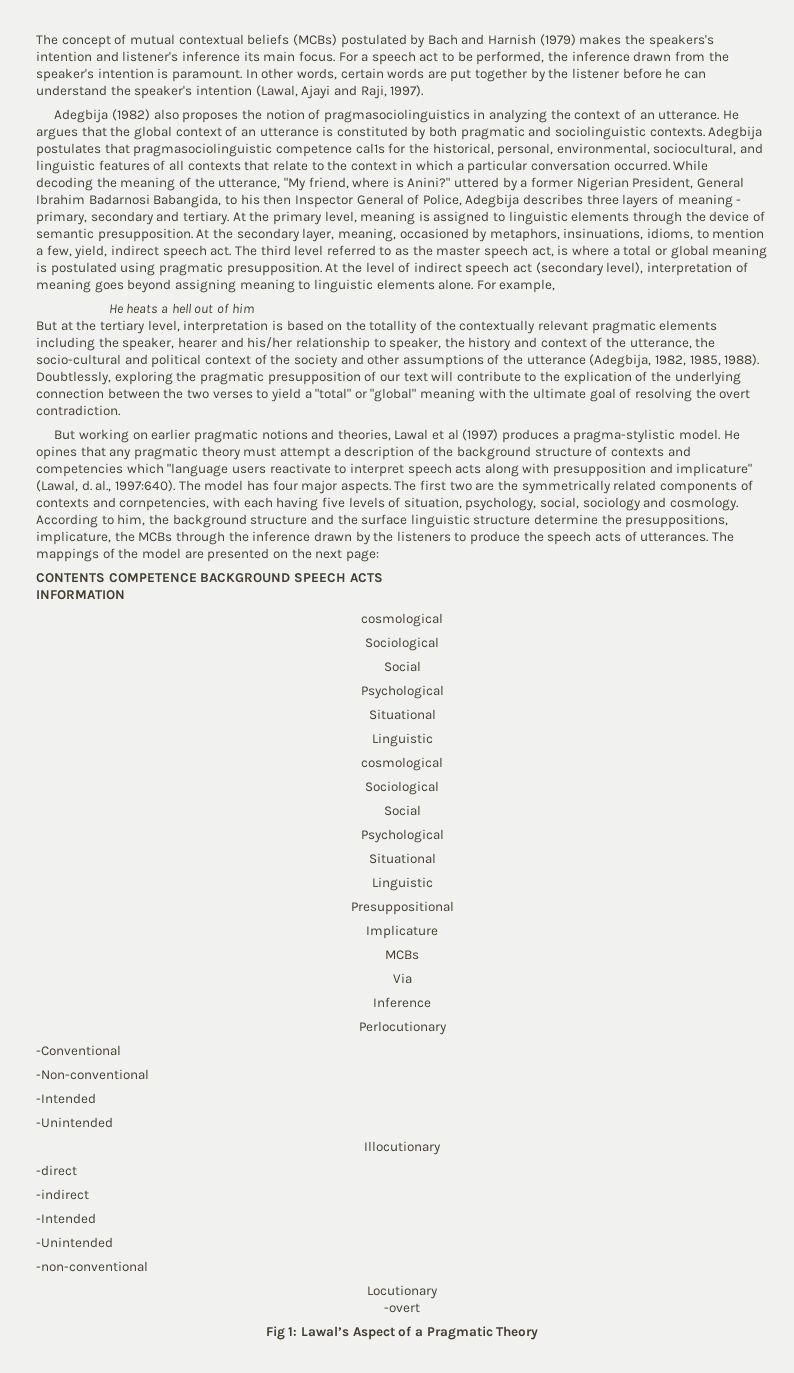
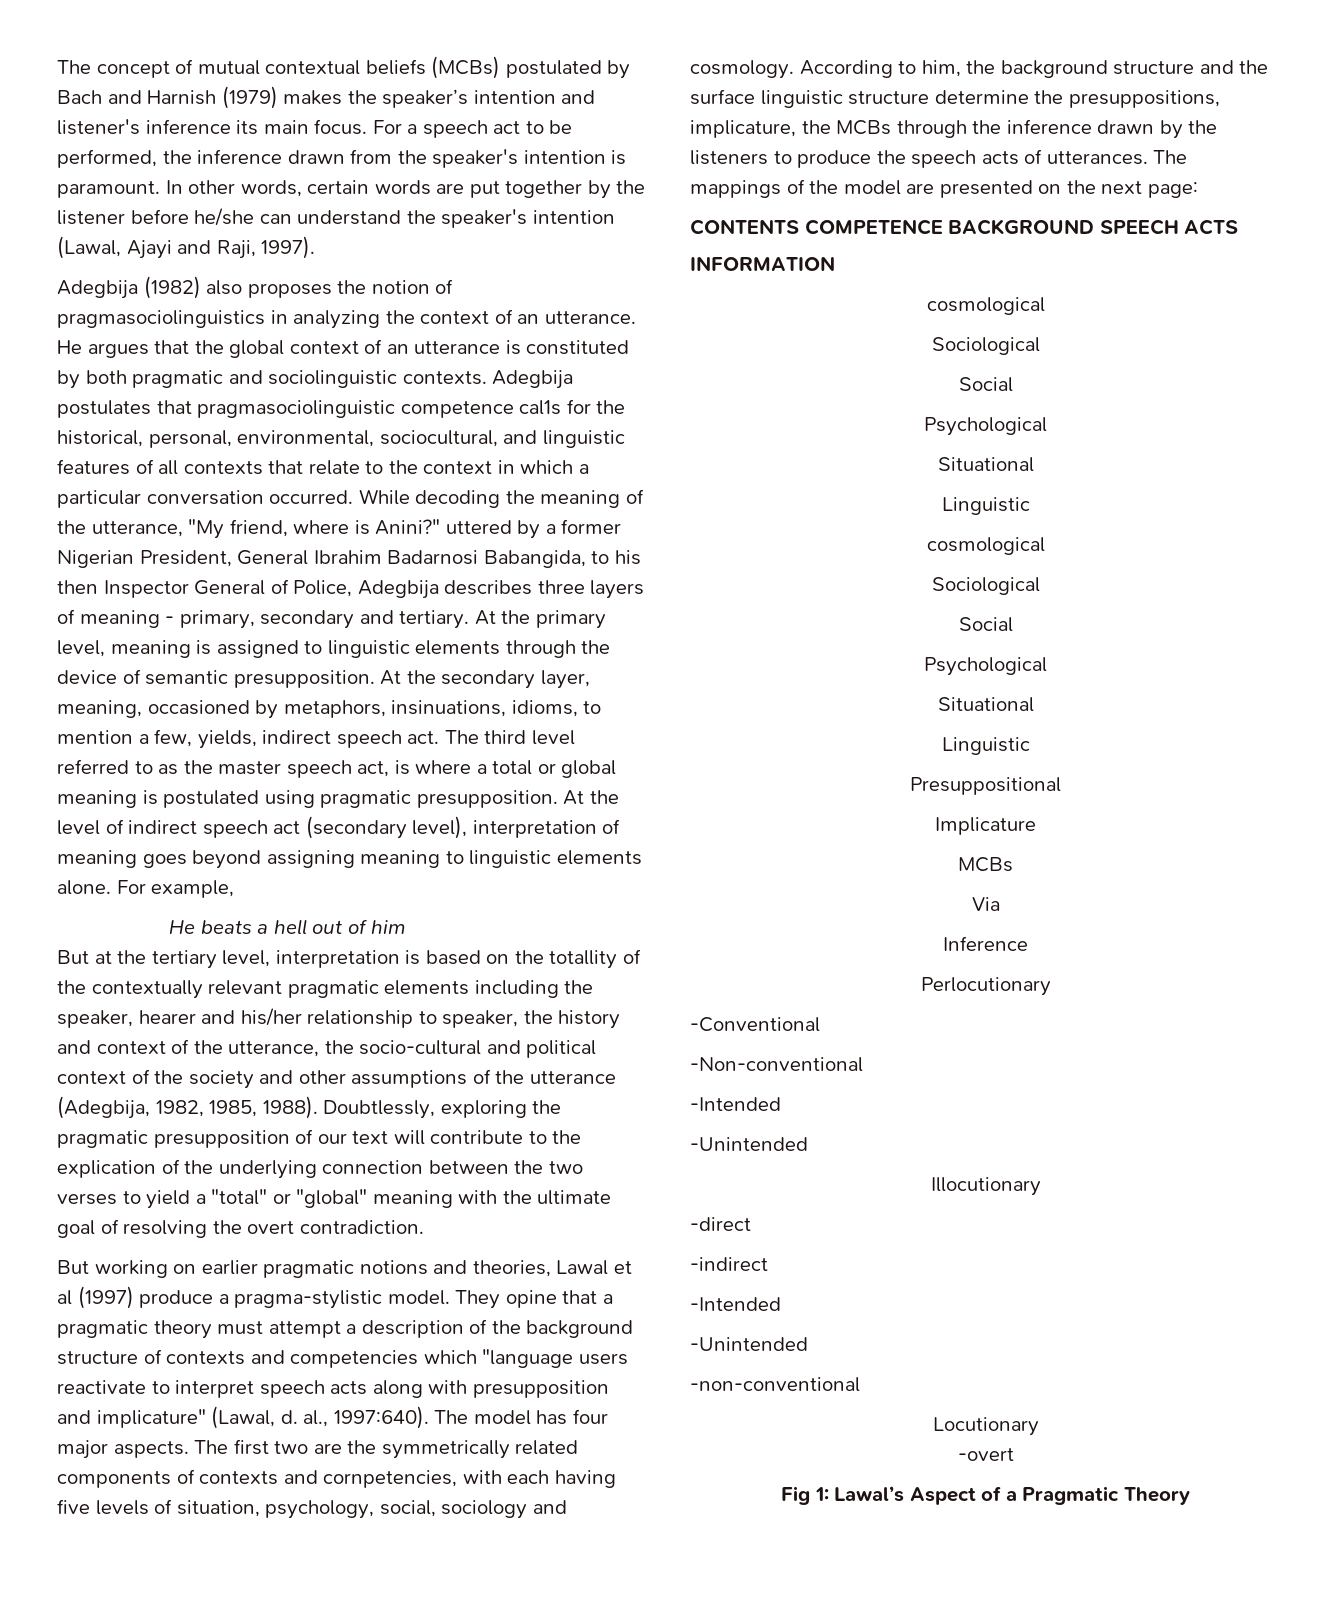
- The concept of mutual contextual beliefs (MCBs) postulated by Bach and Harnish (1979) makes the speakers's intention and listener's inference its main focus.
+ The concept of mutual contextual beliefs (MCBs) postulated by Bach and Harnish (1979) makes the speaker’s intention and listener's inference its main focus.
- In other words, certain words are put together by the listener before he can understand the speaker's intention (Lawal, Ajayi and Raji, 1997).
+ In other words, certain words are put together by the listener before he/she can understand the speaker's intention (Lawal, Ajayi and Raji, 1997).
- At the secondary layer, meaning, occasioned by metaphors, insinuations, idioms, to mention a few, yield, indirect speech act.
+ At the secondary layer, meaning, occasioned by metaphors, insinuations, idioms, to mention a few, yields, indirect speech act.
- He heats a hell out of him
+ He beats a hell out of him
- But working on earlier pragmatic notions and theories, Lawal et al (1997) produces a pragma-stylistic model.
+ But working on earlier pragmatic notions and theories, Lawal et al (1997) produce a pragma-stylistic model.
- He opines that any pragmatic theory must attempt a description of the background structure of contexts and competencies which "language users reactivate to interpret speech acts along with presupposition and implicature" (Lawal, d. al., 1997:640).
+ They opine that a pragmatic theory must attempt a description of the background structure of contexts and competencies which "language users reactivate to interpret speech acts along with presupposition and implicature" (Lawal, d. al., 1997:640).

